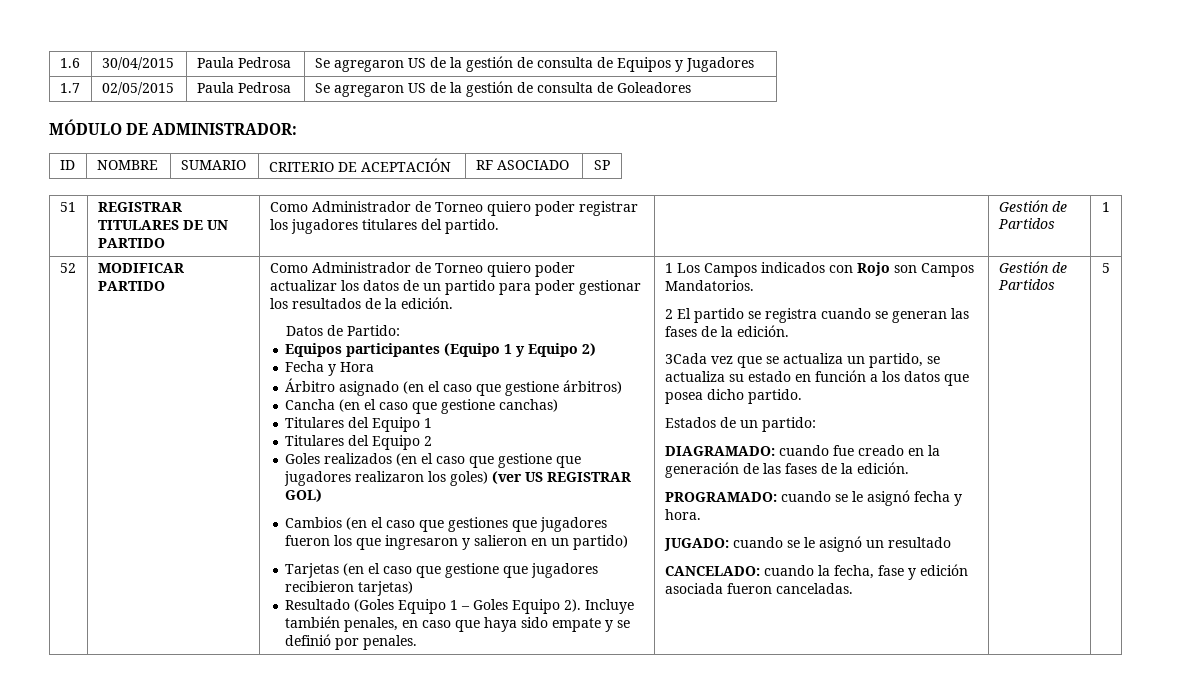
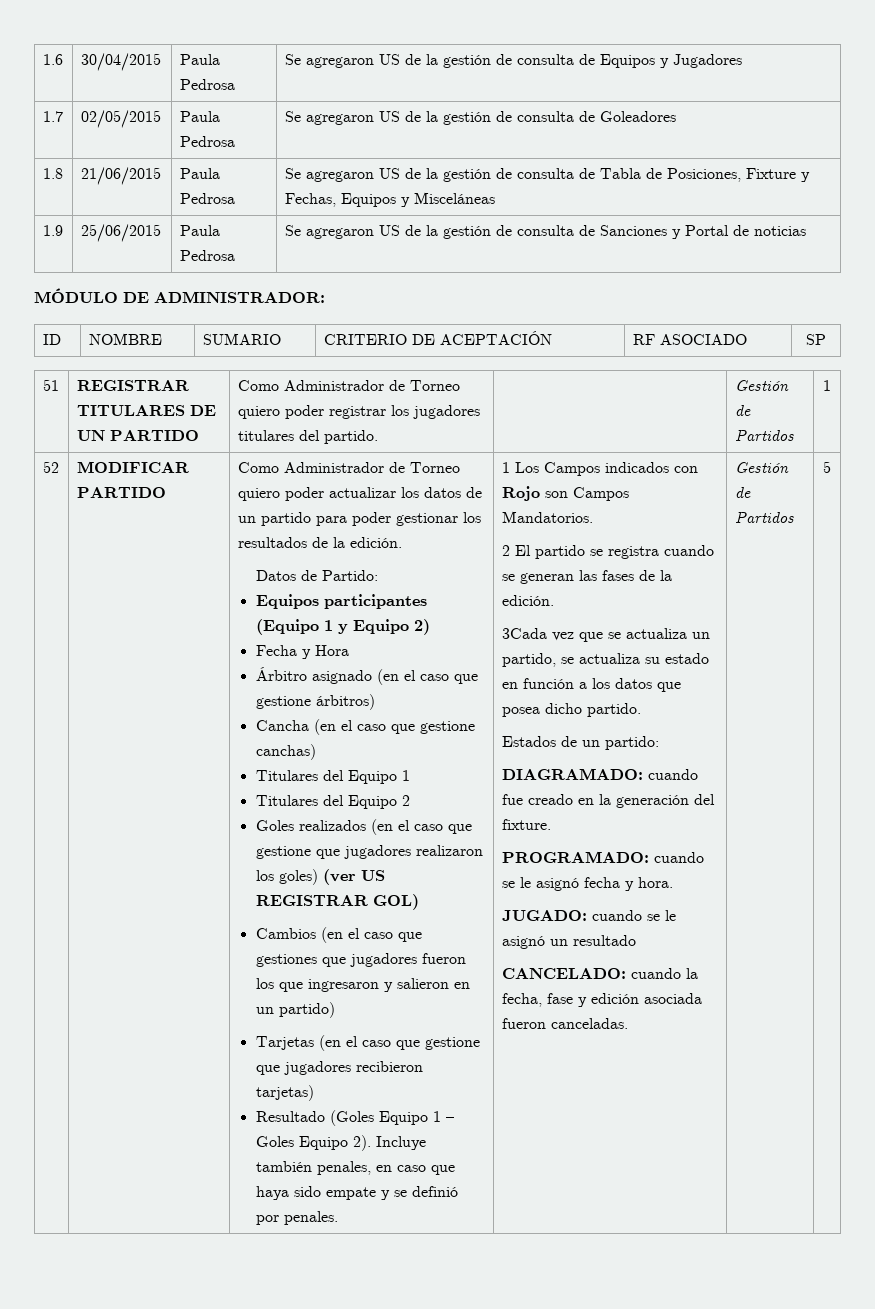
+ 1.8 | 21/06/2015 | Paula Pedrosa | Se agregaron US de la gestión de consulta de Tabla de Posiciones, Fixture y Fechas, Equipos y Misceláneas
+ 1.9 | 25/06/2015 | Paula Pedrosa | Se agregaron US de la gestión de consulta de Sanciones y Portal de noticias
- DIAGRAMADO: cuando fue creado en la generación de las fases de la edición.
+ DIAGRAMADO: cuando fue creado en la generación del fixture.

